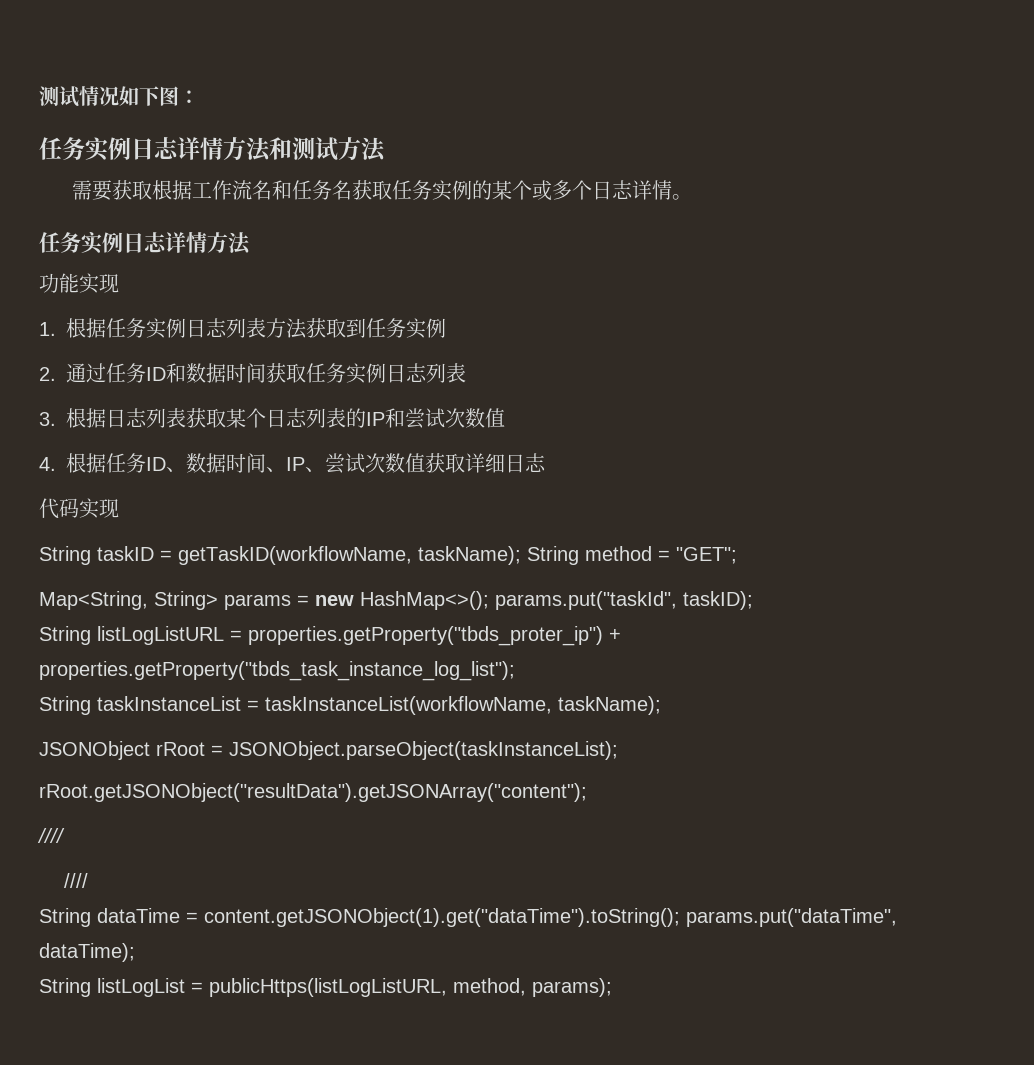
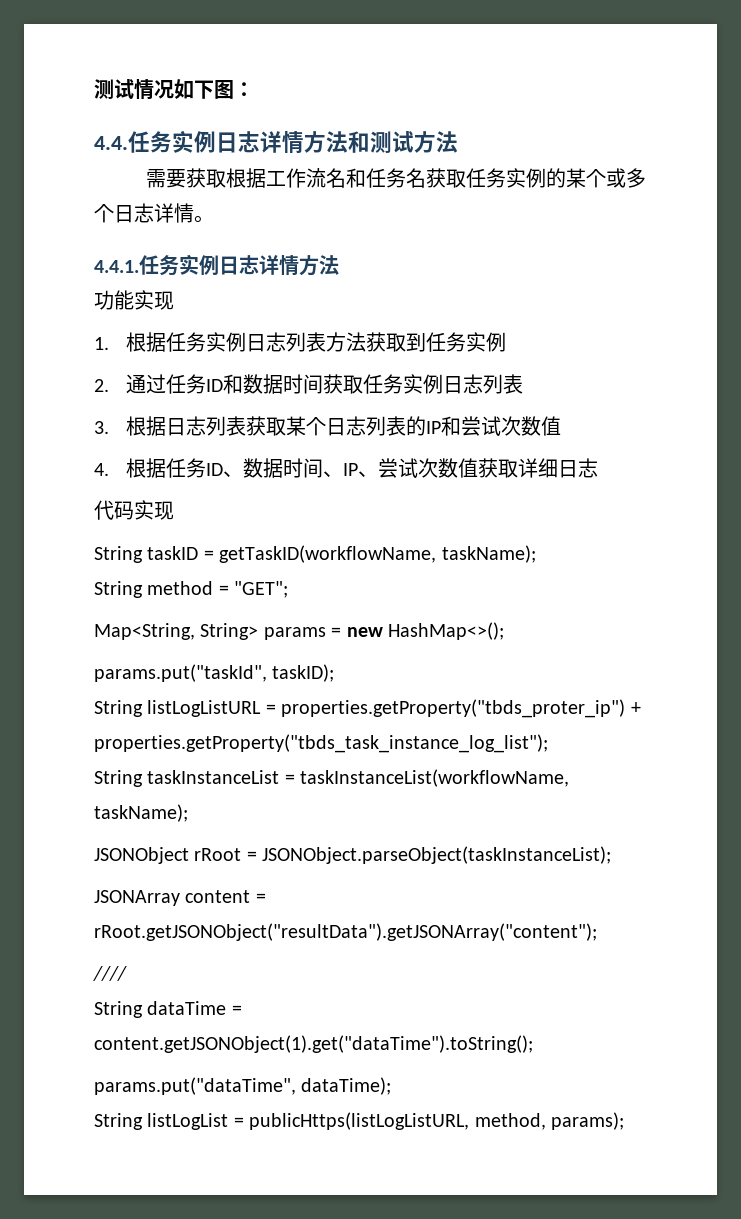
- 任务实例日志详情方法和测试方法
+ 4.4.任务实例日志详情方法和测试方法
  需要获取根据工作流名和任务名获取任务实例的某个或多个日志详情。
- 任务实例日志详情方法
+ 4.4.1.任务实例日志详情方法
- String taskID = getTaskID(workflowName, taskName); String method = "GET";
+ String taskID = getTaskID(workflowName, taskName);
+ String method = "GET";
- Map<String, String> params = new HashMap<>(); params.put("taskId", taskID);
+ Map<String, String> params = new HashMap<>();
+ params.put("taskId", taskID);
- rRoot.getJSONObject("resultData").getJSONArray("content");
- ////
+ JSONArray content = rRoot.getJSONObject("resultData").getJSONArray("content");
- String dataTime = content.getJSONObject(1).get("dataTime").toString(); params.put("dataTime", dataTime);
+ String dataTime = content.getJSONObject(1).get("dataTime").toString();
+ params.put("dataTime", dataTime);

